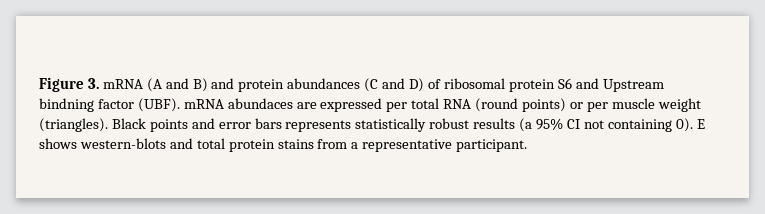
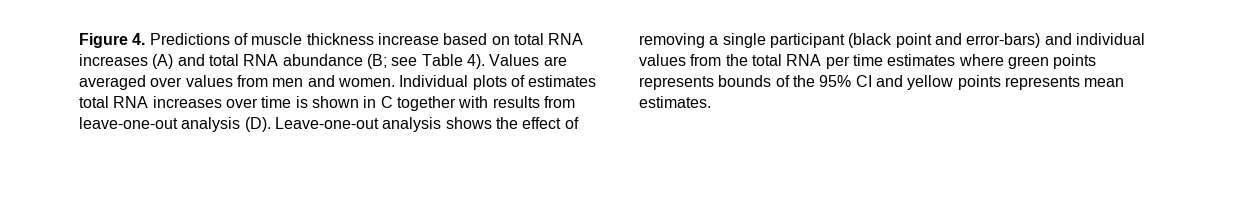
- Figure 3. mRNA (A and B) and protein abundances (C and D) of ribosomal protein S6 and Upstream bindning factor (UBF). mRNA abundaces are expressed per total RNA (round points) or per muscle weight (triangles). Black points and error bars represents statistically robust results (a 95% CI not containing 0). E shows western-blots and total protein stains from a representative participant.
+ Figure 4. Predictions of muscle thickness increase based on total RNA increases (A) and total RNA abundance (B; see Table 4). Values are averaged over values from men and women. Individual plots of estimates total RNA increases over time is shown in C together with results from leave-one-out analysis (D). Leave-one-out analysis shows the effect of removing a single participant (black point and error-bars) and individual values from the total RNA per time estimates where green points represents bounds of the 95% CI and yellow points represents mean estimates.

